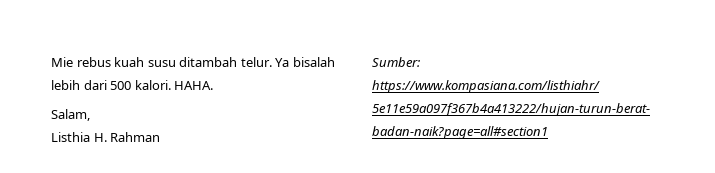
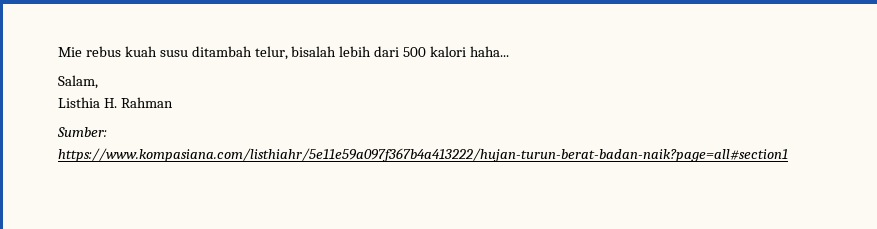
- Mie rebus kuah susu ditambah telur. Ya bisalah lebih dari 500 kalori. HAHA.
+ Mie rebus kuah susu ditambah telur, bisalah lebih dari 500 kalori haha...

